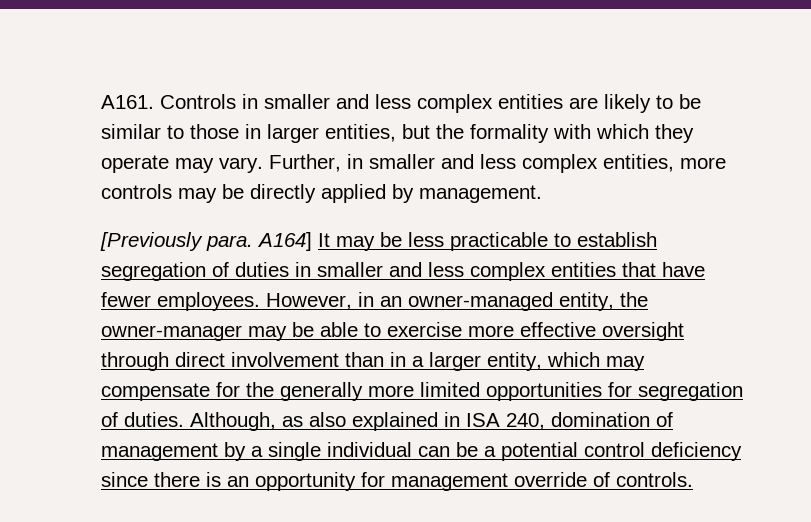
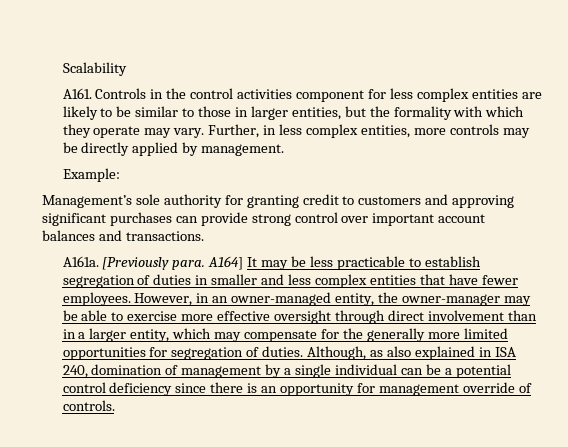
+ Scalability
- Controls in smaller and less complex entities are likely to be similar to those in larger entities, but the formality with which they operate may vary.
+ Controls in the control activities component for less complex entities are likely to be similar to those in larger entities, but the formality with which they operate may vary.
- Further, in smaller and less complex entities, more controls may be directly applied by management.
+ Further, in less complex entities, more controls may be directly applied by management.
+ Example:
+ Management’s sole authority for granting credit to customers and approving significant purchases can provide strong control over important account balances and transactions.
+ A161a.

